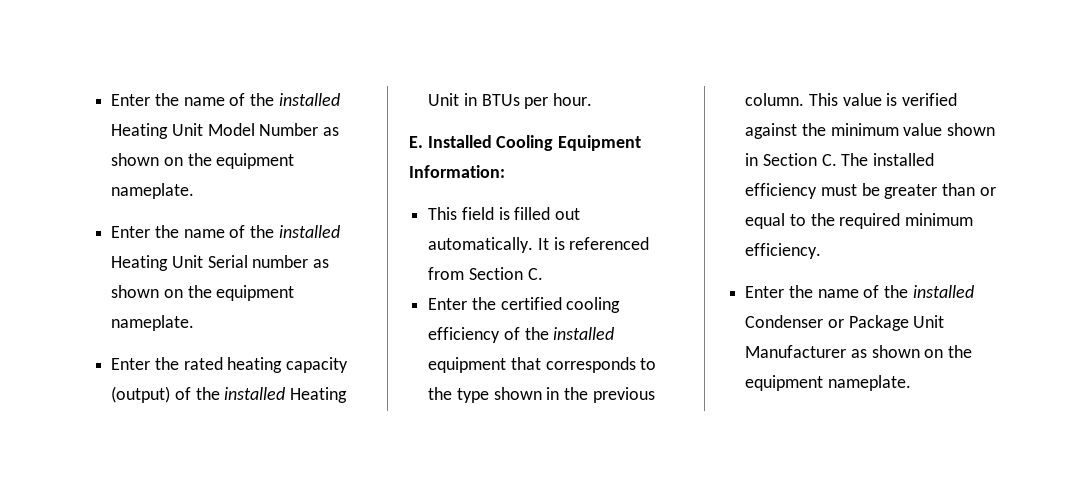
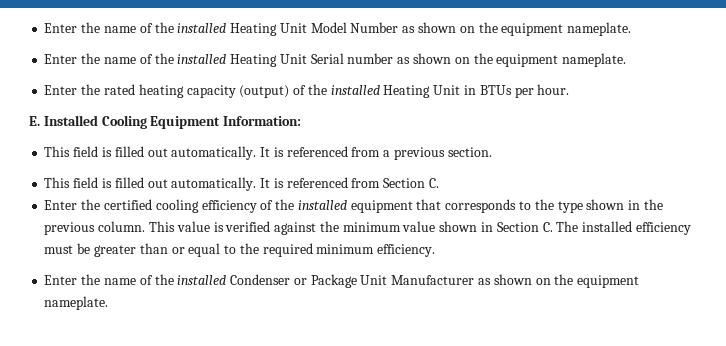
+ This field is filled out automatically. It is referenced from a previous section.

